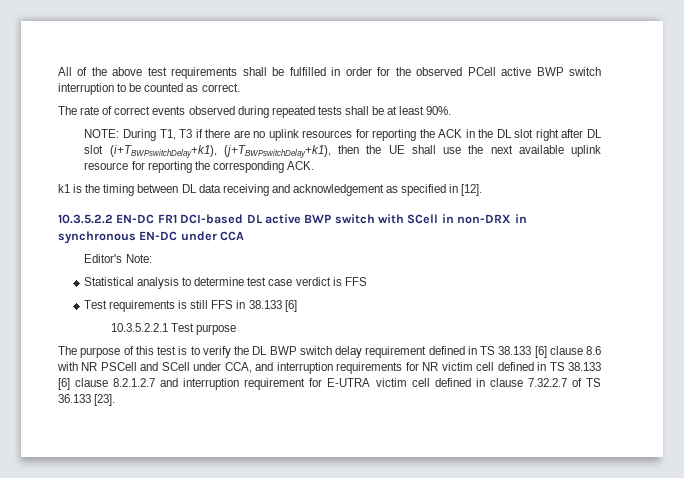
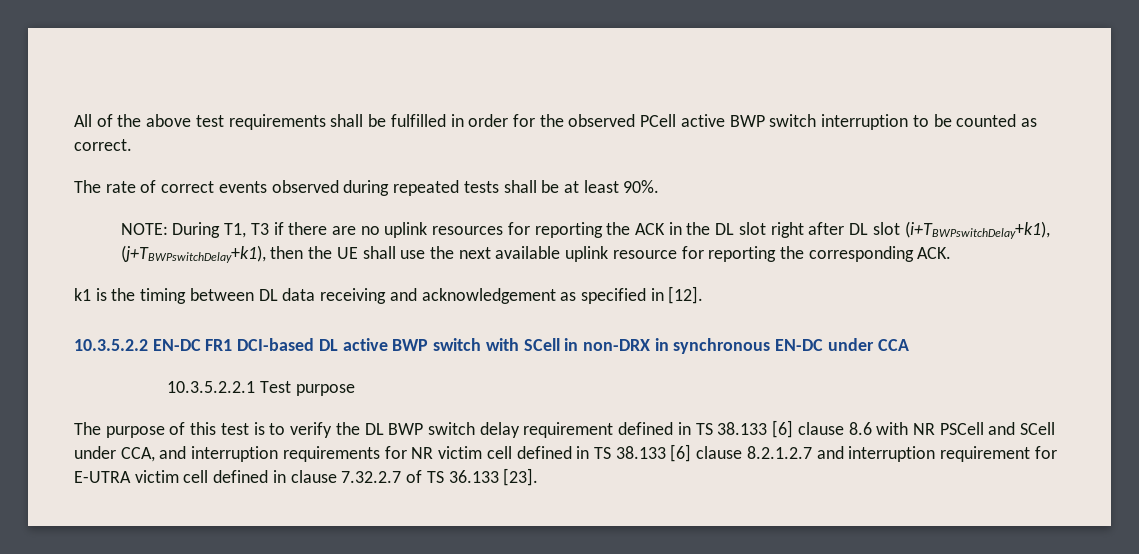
- Editor's Note:
- Statistical analysis to determine test case verdict is FFS
- Test requirements is still FFS in 38.133 [6]

